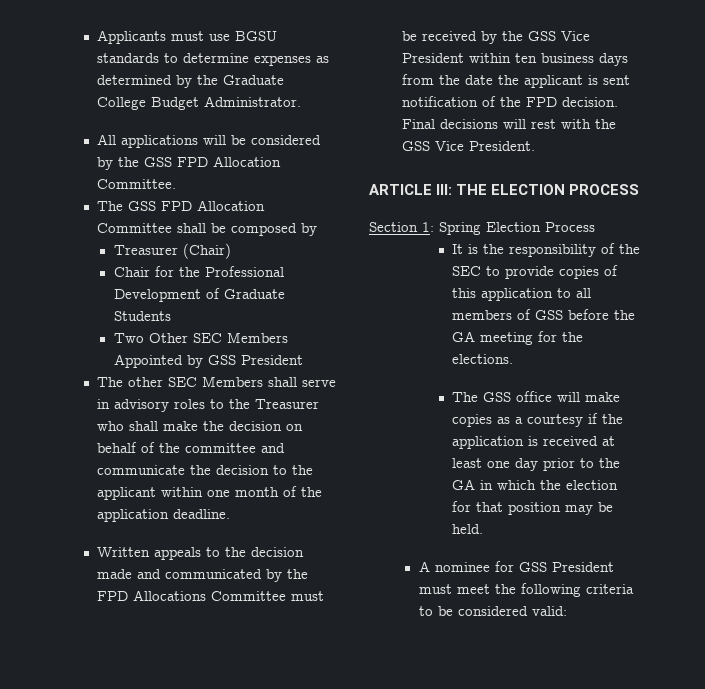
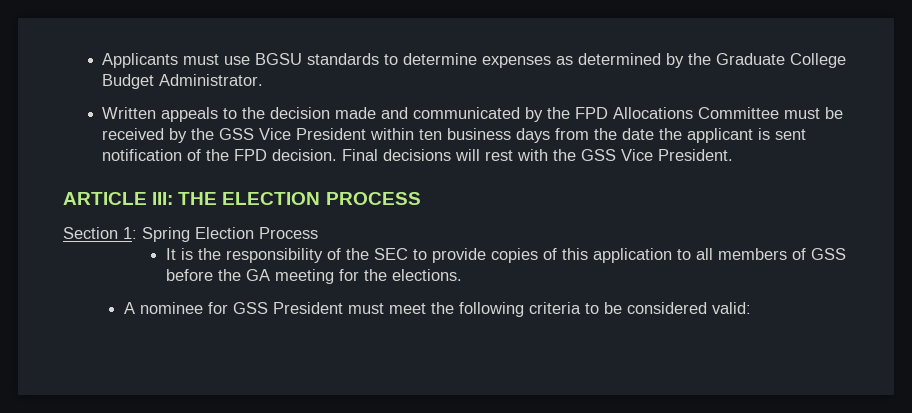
- All applications will be considered by the GSS FPD Allocation Committee.
- The GSS FPD Allocation Committee shall be composed by
- Treasurer (Chair)
- Chair for the Professional Development of Graduate Students
- Two Other SEC Members Appointed by GSS President
- The other SEC Members shall serve in advisory roles to the Treasurer who shall make the decision on behalf of the committee and communicate the decision to the applicant within one month of the application deadline.
- The GSS office will make copies as a courtesy if the application is received at least one day prior to the GA in which the election for that position may be held.

